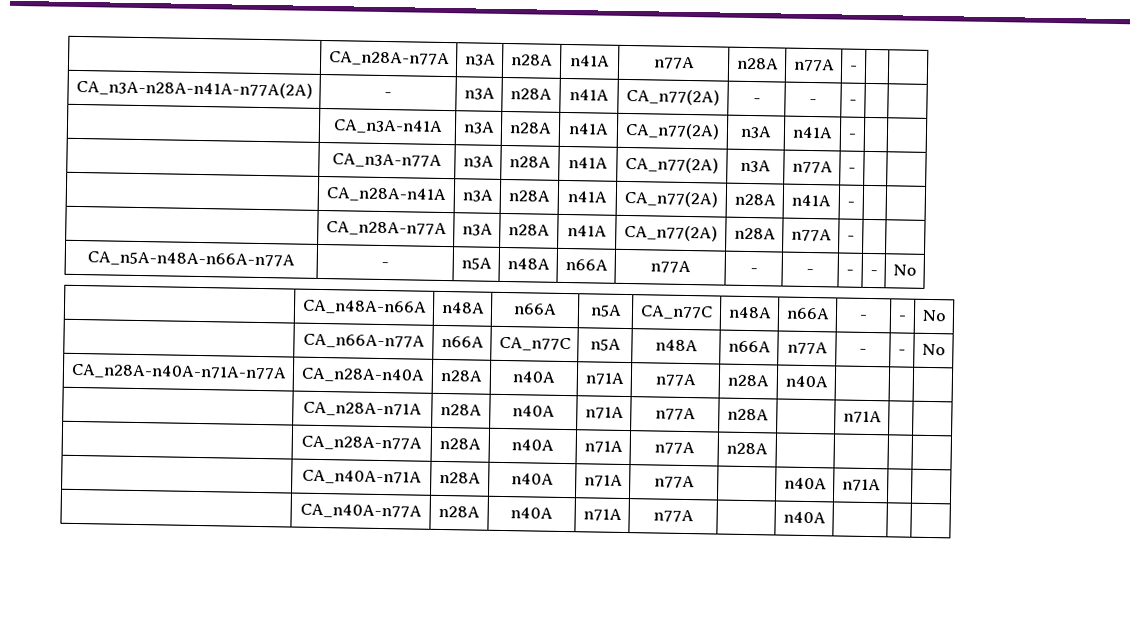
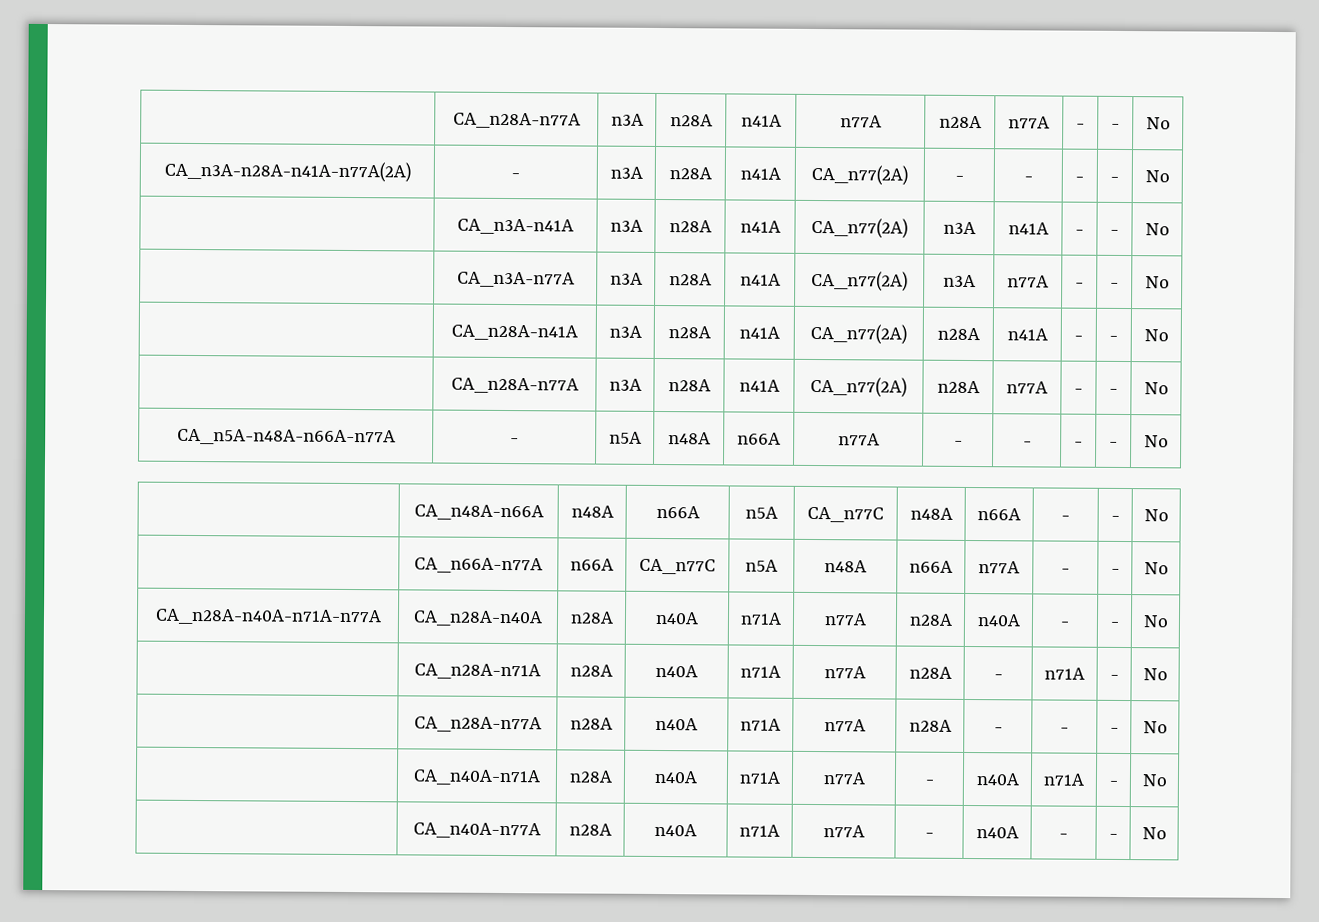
- | CA_n28A-n77A | n3A | n28A | n41A | n77A | n28A | n77A | - | |
+ | CA_n28A-n77A | n3A | n28A | n41A | n77A | n28A | n77A | - | - | No
- CA_n3A-n28A-n41A-n77A(2A) | - | n3A | n28A | n41A | CA_n77(2A) | - | - | - | |
+ CA_n3A-n28A-n41A-n77A(2A) | - | n3A | n28A | n41A | CA_n77(2A) | - | - | - | - | No
- | CA_n3A-n41A | n3A | n28A | n41A | CA_n77(2A) | n3A | n41A | - | |
+ | CA_n3A-n41A | n3A | n28A | n41A | CA_n77(2A) | n3A | n41A | - | - | No
- | CA_n3A-n77A | n3A | n28A | n41A | CA_n77(2A) | n3A | n77A | - | |
+ | CA_n3A-n77A | n3A | n28A | n41A | CA_n77(2A) | n3A | n77A | - | - | No
- | CA_n28A-n41A | n3A | n28A | n41A | CA_n77(2A) | n28A | n41A | - | |
+ | CA_n28A-n41A | n3A | n28A | n41A | CA_n77(2A) | n28A | n41A | - | - | No
- | CA_n28A-n77A | n3A | n28A | n41A | CA_n77(2A) | n28A | n77A | - | |
+ | CA_n28A-n77A | n3A | n28A | n41A | CA_n77(2A) | n28A | n77A | - | - | No
- CA_n28A-n40A-n71A-n77A | CA_n28A-n40A | n28A | n40A | n71A | n77A | n28A | n40A | | |
+ CA_n28A-n40A-n71A-n77A | CA_n28A-n40A | n28A | n40A | n71A | n77A | n28A | n40A | - | - | No
- | CA_n28A-n71A | n28A | n40A | n71A | n77A | n28A | | n71A | |
+ | CA_n28A-n71A | n28A | n40A | n71A | n77A | n28A | - | n71A | - | No
- | CA_n28A-n77A | n28A | n40A | n71A | n77A | n28A | | | |
+ | CA_n28A-n77A | n28A | n40A | n71A | n77A | n28A | - | - | - | No
- | CA_n40A-n71A | n28A | n40A | n71A | n77A | | n40A | n71A | |
+ | CA_n40A-n71A | n28A | n40A | n71A | n77A | - | n40A | n71A | - | No
- | CA_n40A-n77A | n28A | n40A | n71A | n77A | | n40A | | |
+ | CA_n40A-n77A | n28A | n40A | n71A | n77A | - | n40A | - | - | No

